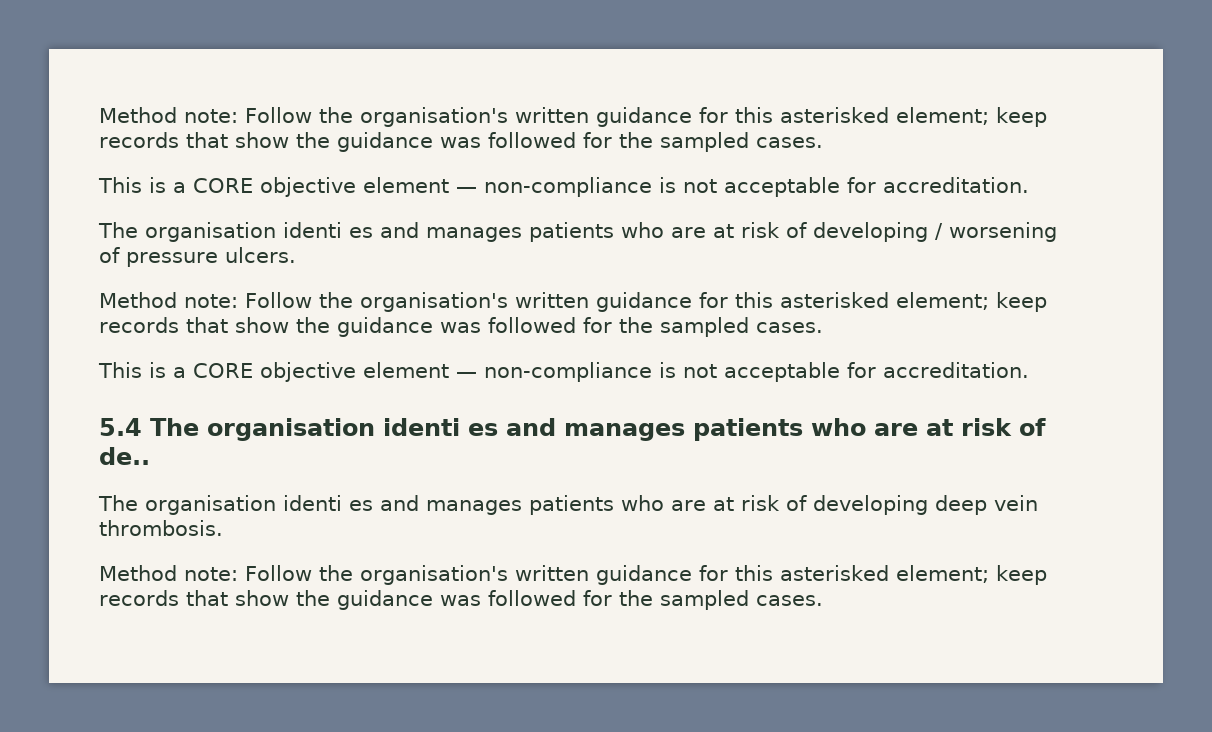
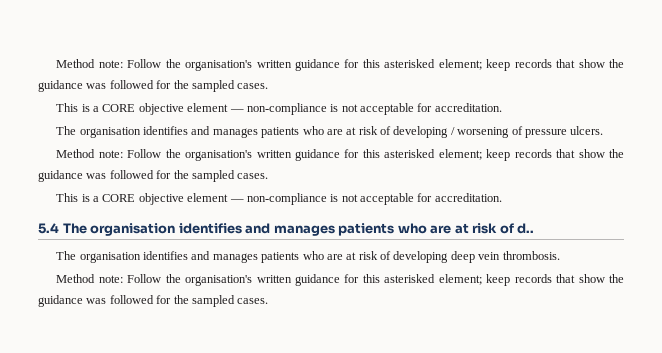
- The organisation identi es and manages patients who are at risk of developing / worsening of pressure ulcers.
+ The organisation identifies and manages patients who are at risk of developing / worsening of pressure ulcers.
- 5.4 The organisation identi es and manages patients who are at risk of de..
- The organisation identi es and manages patients who are at risk of developing deep vein thrombosis.
+ 5.4 The organisation identifies and manages patients who are at risk of d..
+ The organisation identifies and manages patients who are at risk of developing deep vein thrombosis.

